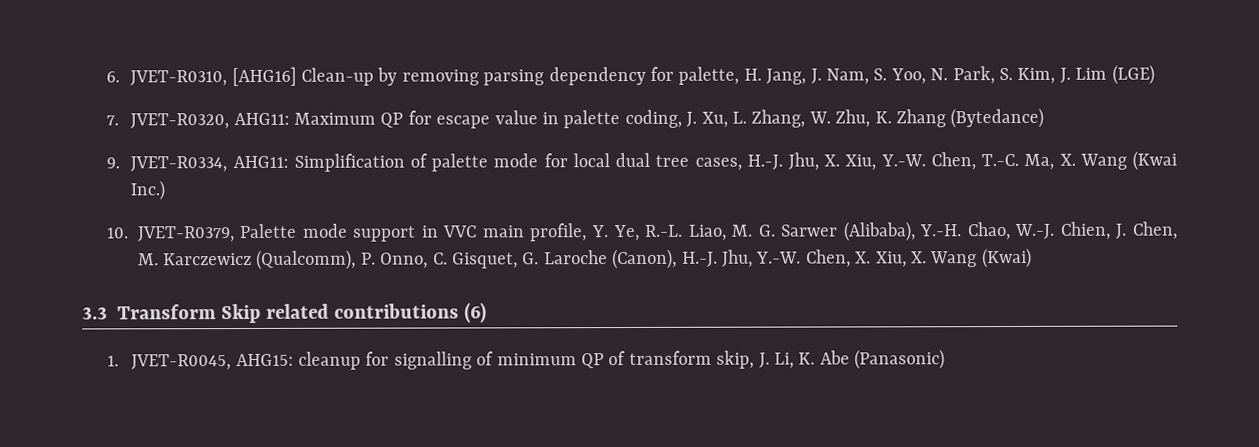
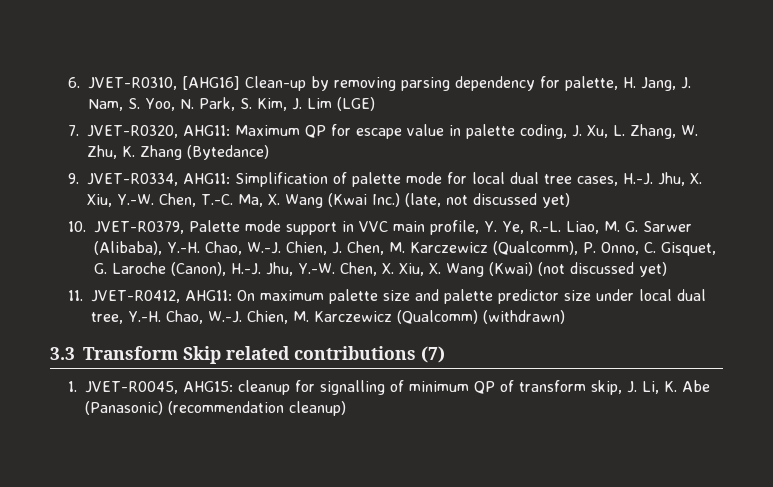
- 9. JVET-R0334, AHG11: Simplification of palette mode for local dual tree cases, H.-J. Jhu, X. Xiu, Y.-W. Chen, T.-C. Ma, X. Wang (Kwai Inc.)
+ 9. JVET-R0334, AHG11: Simplification of palette mode for local dual tree cases, H.-J. Jhu, X. Xiu, Y.-W. Chen, T.-C. Ma, X. Wang (Kwai Inc.) (late, not discussed yet)
- 10. JVET-R0379, Palette mode support in VVC main profile, Y. Ye, R.-L. Liao, M. G. Sarwer (Alibaba), Y.-H. Chao, W.-J. Chien, J. Chen, M. Karczewicz (Qualcomm), P. Onno, C. Gisquet, G. Laroche (Canon), H.-J. Jhu, Y.-W. Chen, X. Xiu, X. Wang (Kwai)
+ 10. JVET-R0379, Palette mode support in VVC main profile, Y. Ye, R.-L. Liao, M. G. Sarwer (Alibaba), Y.-H. Chao, W.-J. Chien, J. Chen, M. Karczewicz (Qualcomm), P. Onno, C. Gisquet, G. Laroche (Canon), H.-J. Jhu, Y.-W. Chen, X. Xiu, X. Wang (Kwai) (not discussed yet)
+ 11. JVET-R0412, AHG11: On maximum palette size and palette predictor size under local dual tree, Y.-H. Chao, W.-J. Chien, M. Karczewicz (Qualcomm) (withdrawn)
- 3.3 Transform Skip related contributions (6)
+ 3.3 Transform Skip related contributions (7)
- 1. JVET-R0045, AHG15: cleanup for signalling of minimum QP of transform skip, J. Li, K. Abe (Panasonic)
+ 1. JVET-R0045, AHG15: cleanup for signalling of minimum QP of transform skip, J. Li, K. Abe (Panasonic) (recommendation cleanup)

